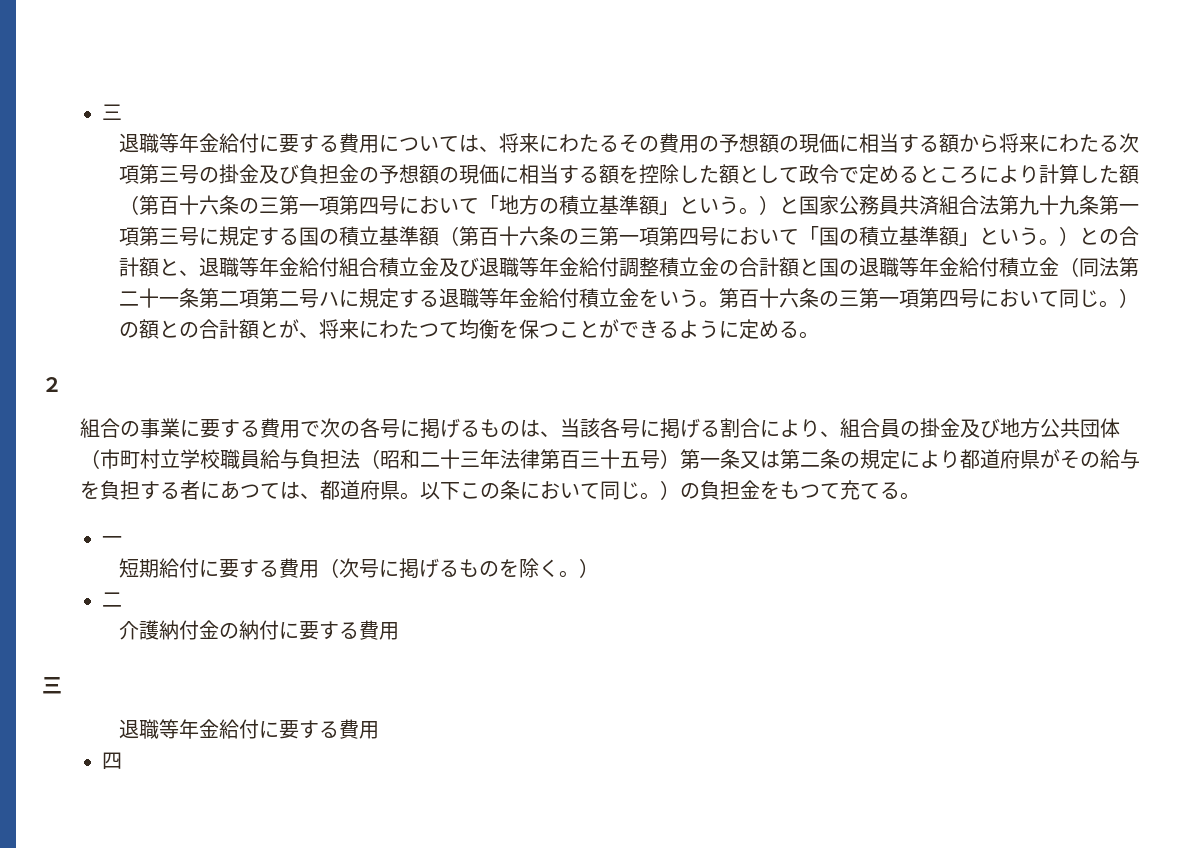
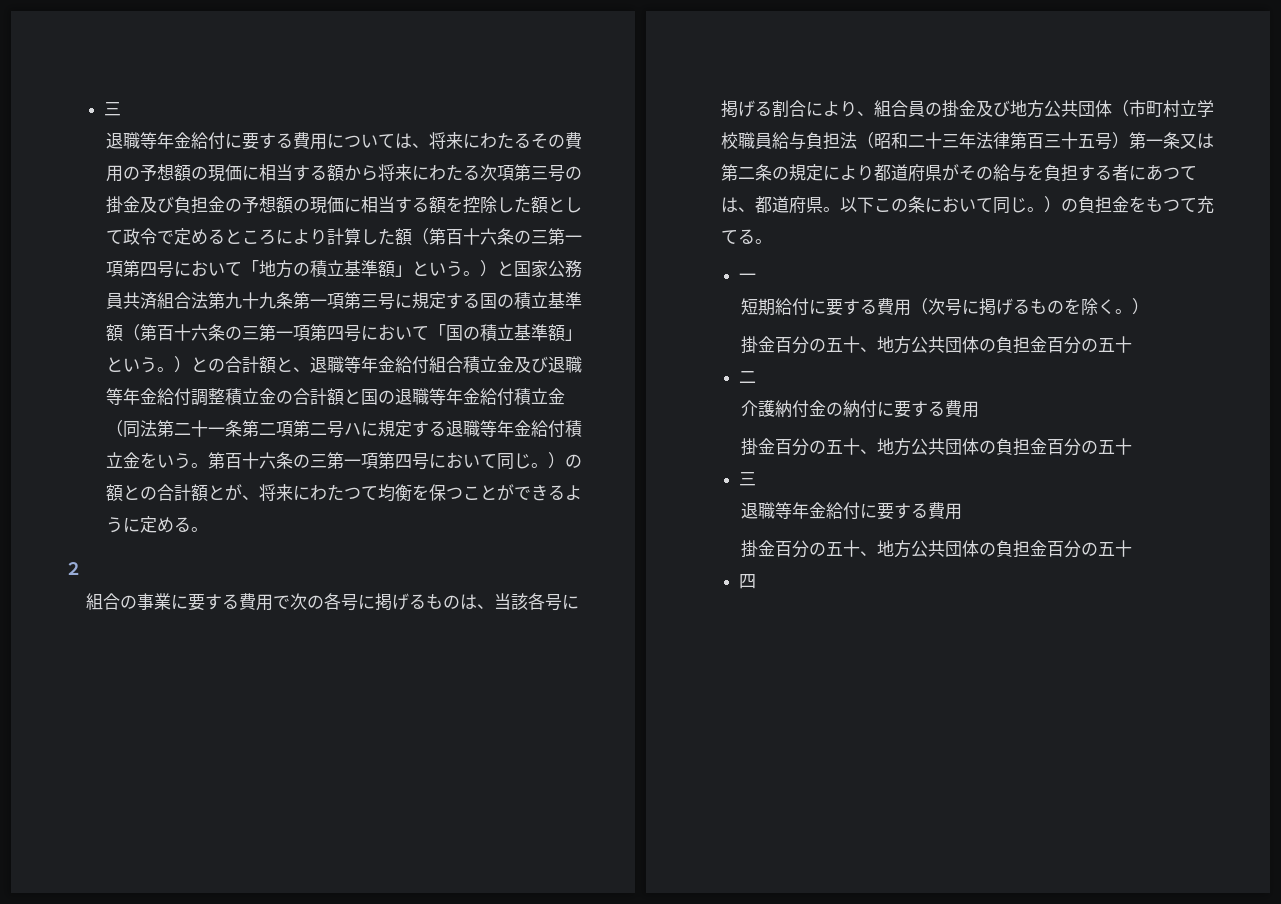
  短期給付に要する費用（次号に掲げるものを除く。）
+ 掛金百分の五十、地方公共団体の負担金百分の五十
  介護納付金の納付に要する費用
+ 掛金百分の五十、地方公共団体の負担金百分の五十
  三
  退職等年金給付に要する費用
+ 掛金百分の五十、地方公共団体の負担金百分の五十

